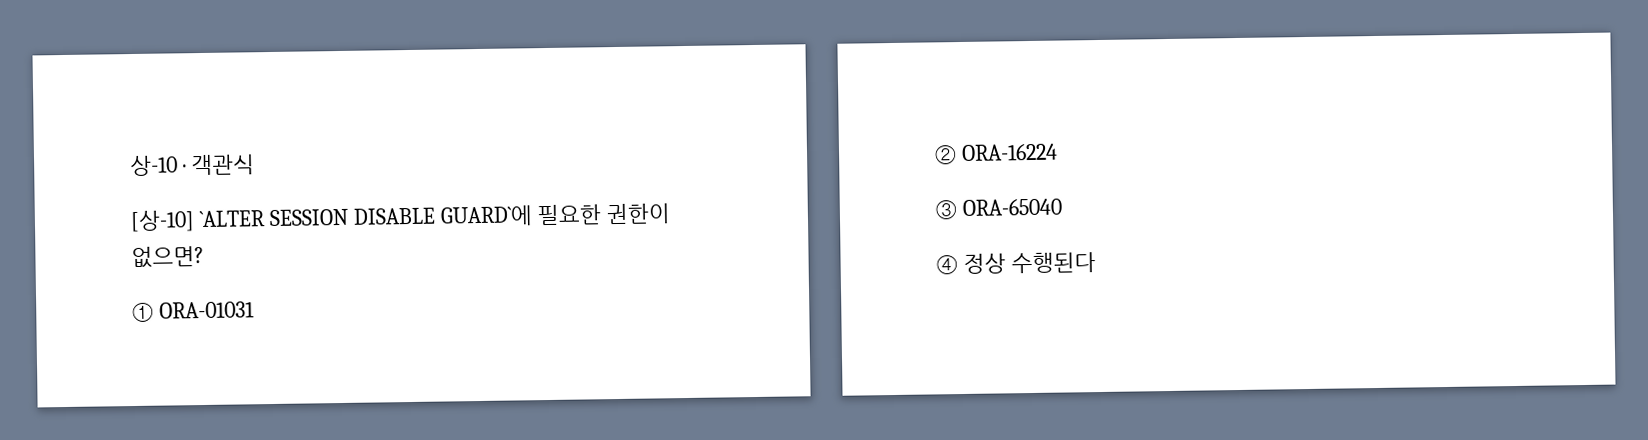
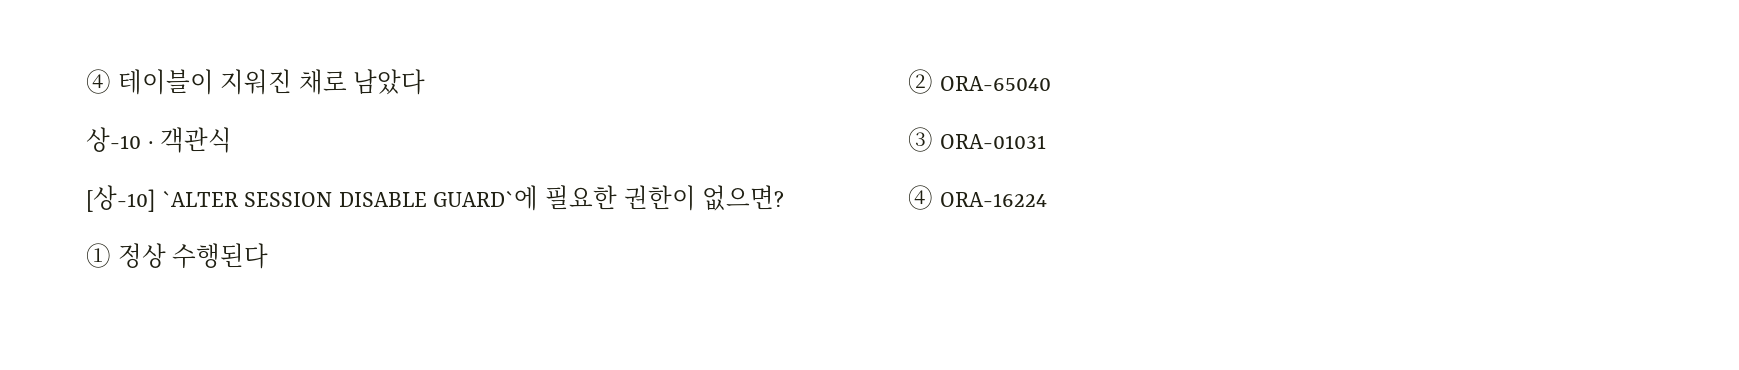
+ ④ 테이블이 지워진 채로 남았다
- ① ORA-01031
+ ① 정상 수행된다
+ ② ORA-65040
+ ③ ORA-01031
- ② ORA-16224
+ ④ ORA-16224
- ③ ORA-65040
- ④ 정상 수행된다

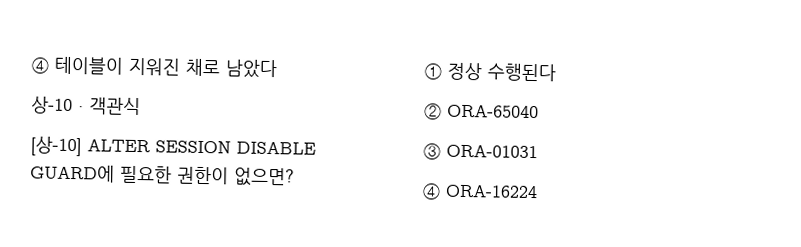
- [상-10] `ALTER SESSION DISABLE GUARD`에 필요한 권한이 없으면?
+ [상-10] ALTER SESSION DISABLE GUARD에 필요한 권한이 없으면?

